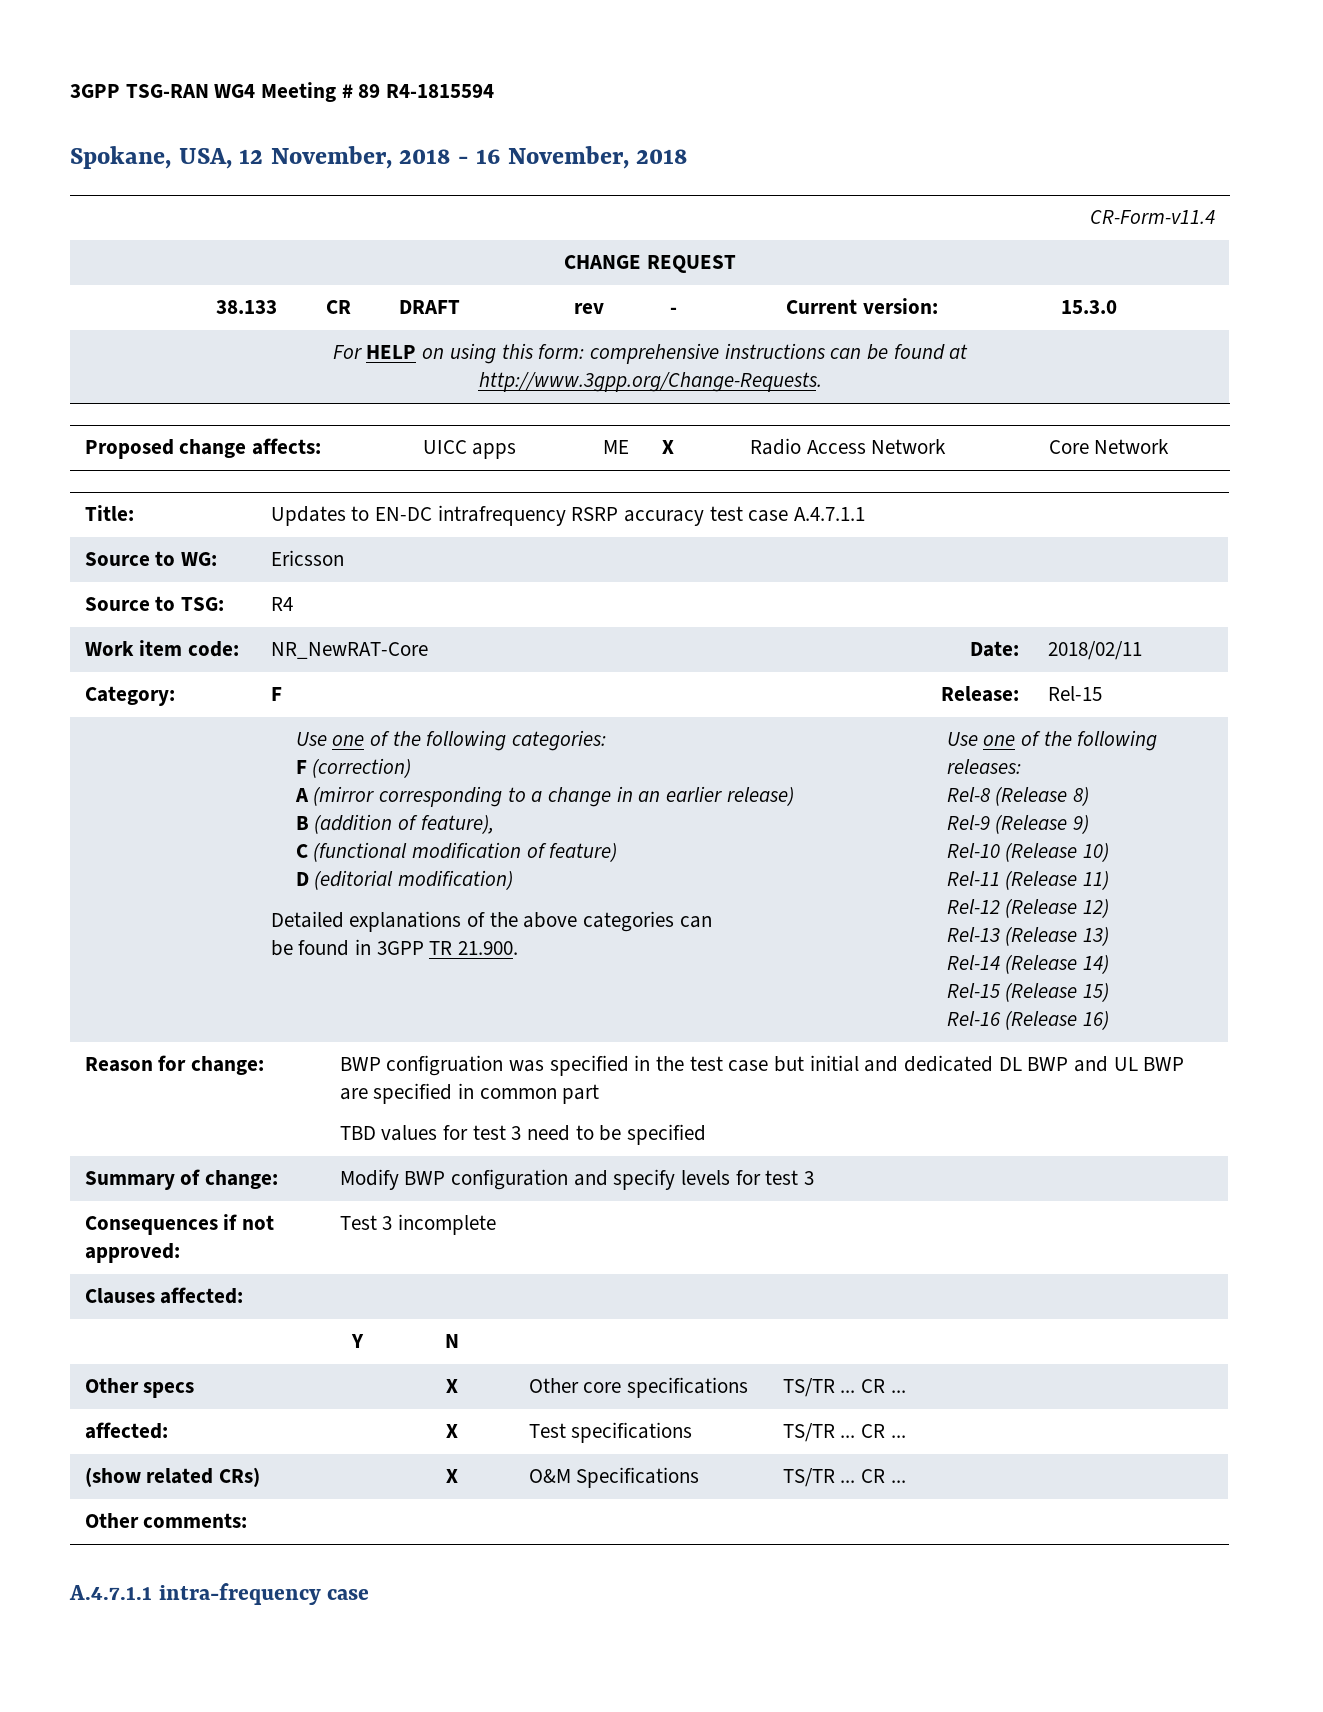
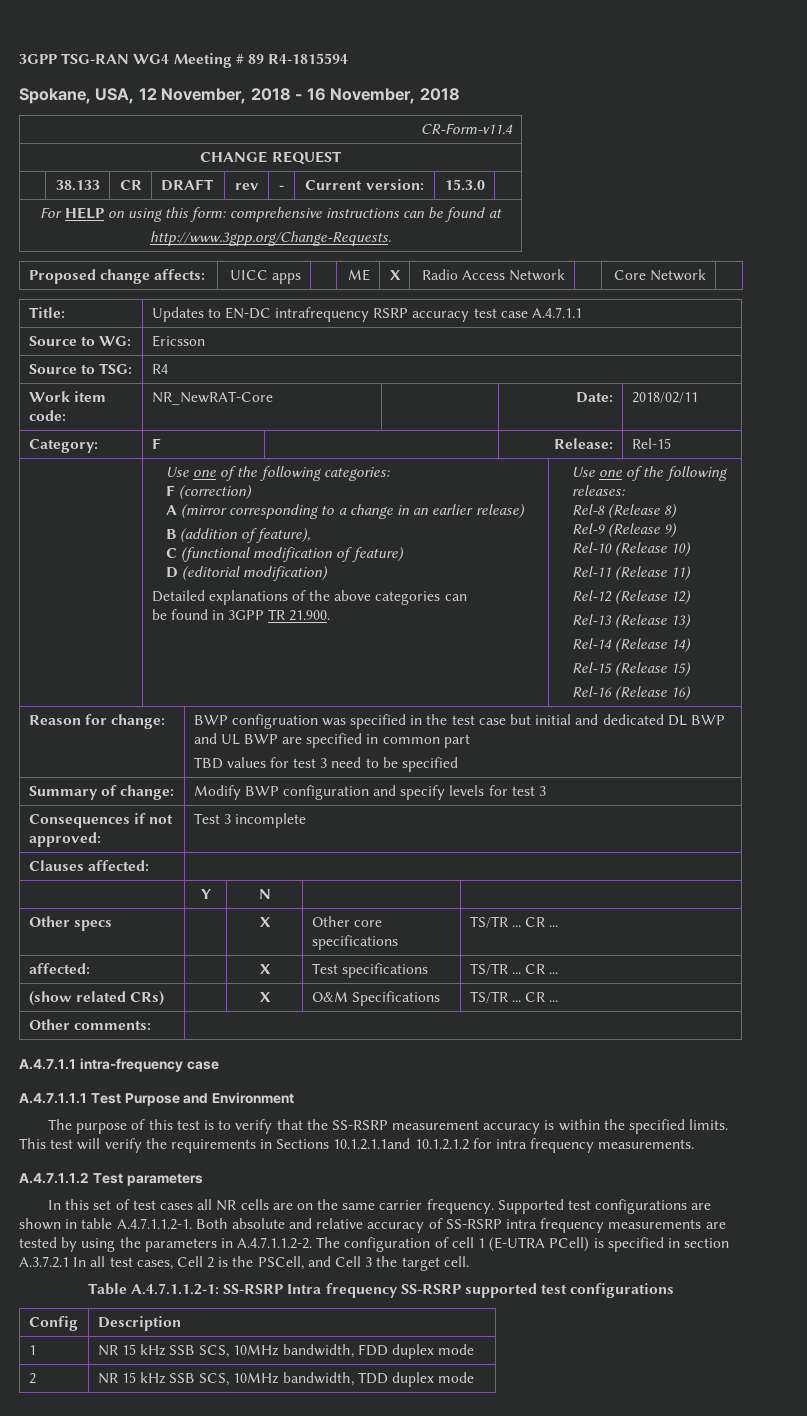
+ A.4.7.1.1.1 Test Purpose and Environment
+ The purpose of this test is to verify that the SS-RSRP measurement accuracy is within the specified limits. This test will verify the requirements in Sections 10.1.2.1.1and 10.1.2.1.2 for intra frequency measurements.
+ A.4.7.1.1.2 Test parameters
+ In this set of test cases all NR cells are on the same carrier frequency. Supported test configurations are shown in table A.4.7.1.1.2-1. Both absolute and relative accuracy of SS-RSRP intra frequency measurements are tested by using the parameters in A.4.7.1.1.2-2. The configuration of cell 1 (E-UTRA PCell) is specified in section A.3.7.2.1 In all test cases, Cell 2 is the PSCell, and Cell 3 the target cell.
+ Table A.4.7.1.1.2-1: SS-RSRP Intra frequency SS-RSRP supported test configurations
+ Config | Description
+ 1 | NR 15 kHz SSB SCS, 10MHz bandwidth, FDD duplex mode
+ 2 | NR 15 kHz SSB SCS, 10MHz bandwidth, TDD duplex mode

